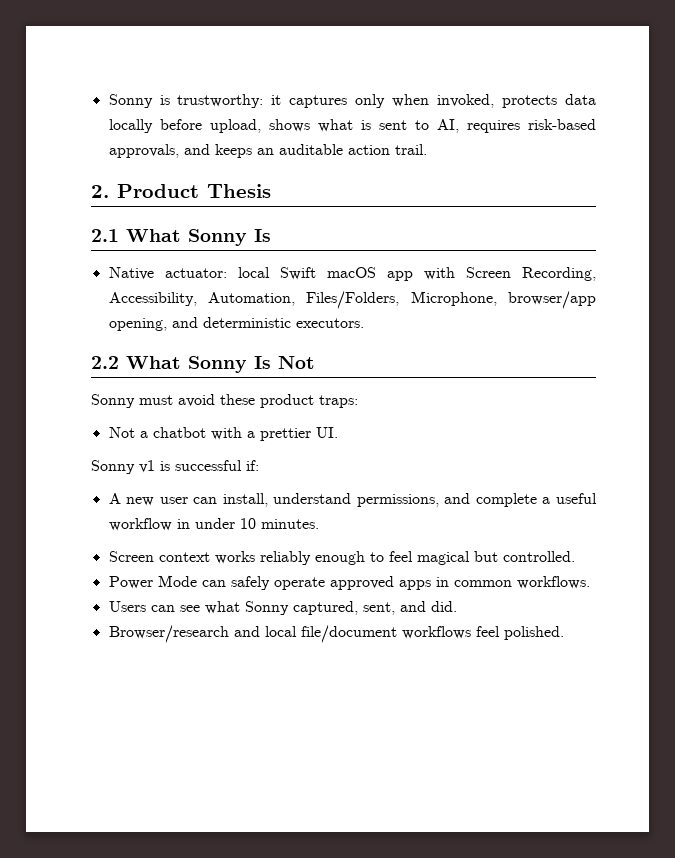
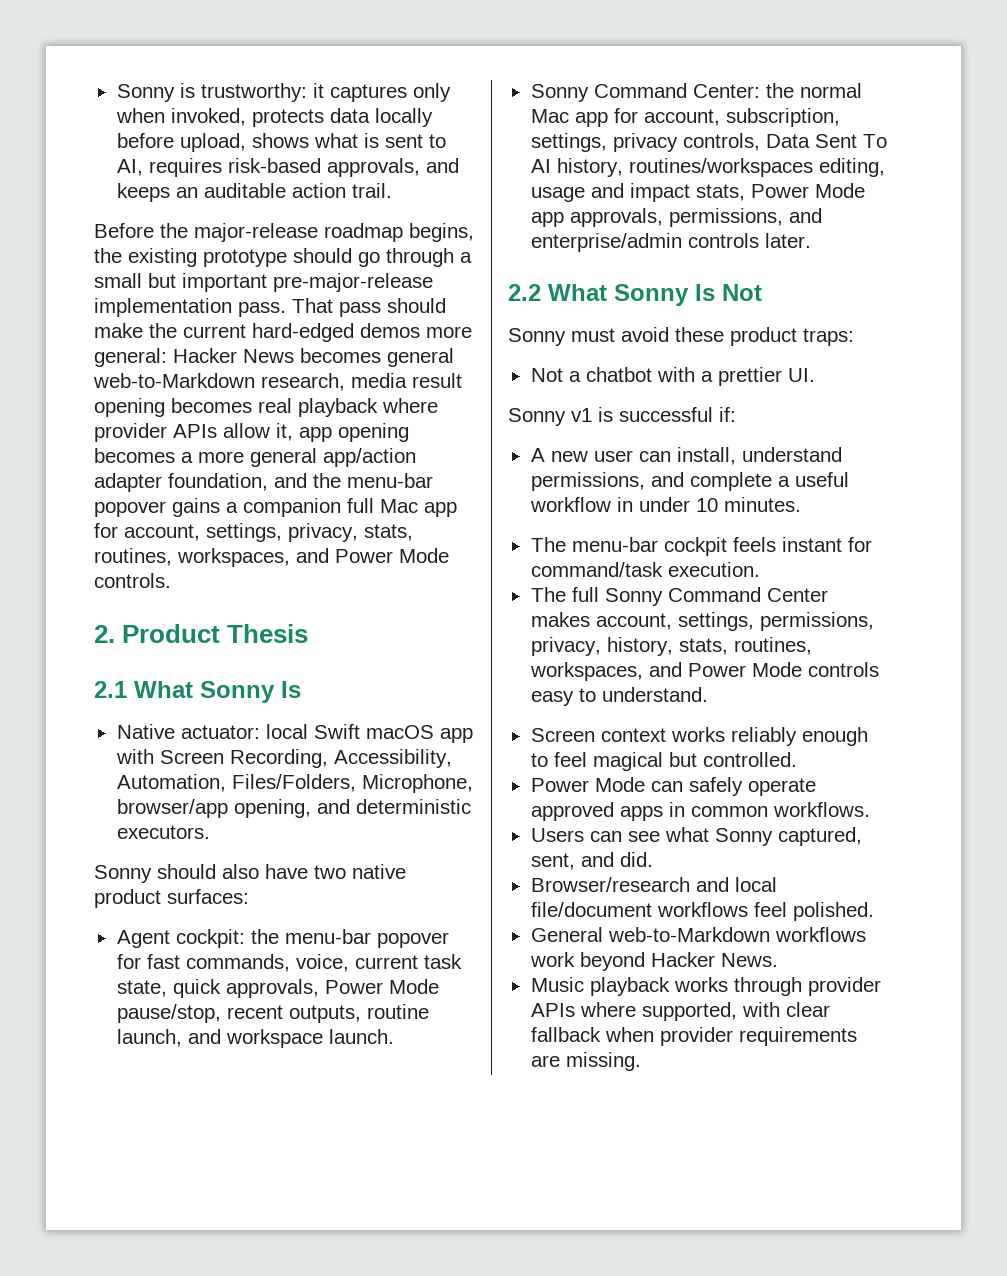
+ Before the major-release roadmap begins, the existing prototype should go through a small but important pre-major-release implementation pass. That pass should make the current hard-edged demos more general: Hacker News becomes general web-to-Markdown research, media result opening becomes real playback where provider APIs allow it, app opening becomes a more general app/action adapter foundation, and the menu-bar popover gains a companion full Mac app for account, settings, privacy, stats, routines, workspaces, and Power Mode controls.
+ Sonny should also have two native product surfaces:
+ Agent cockpit: the menu-bar popover for fast commands, voice, current task state, quick approvals, Power Mode pause/stop, recent outputs, routine launch, and workspace launch.
+ Sonny Command Center: the normal Mac app for account, subscription, settings, privacy controls, Data Sent To AI history, routines/workspaces editing, usage and impact stats, Power Mode app approvals, permissions, and enterprise/admin controls later.
+ The menu-bar cockpit feels instant for command/task execution.
+ The full Sonny Command Center makes account, settings, permissions, privacy, history, stats, routines, workspaces, and Power Mode controls easy to understand.
+ General web-to-Markdown workflows work beyond Hacker News.
+ Music playback works through provider APIs where supported, with clear fallback when provider requirements are missing.

